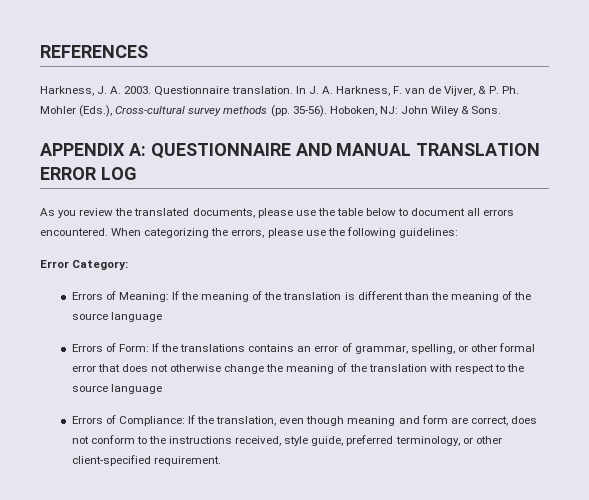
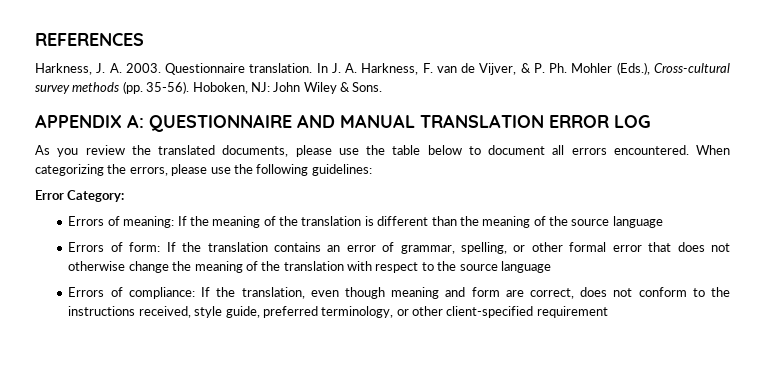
- Errors of Meaning: If the meaning of the translation is different than the meaning of the source language
+ Errors of meaning: If the meaning of the translation is different than the meaning of the source language
- Errors of Form: If the translations contains an error of grammar, spelling, or other formal error that does not otherwise change the meaning of the translation with respect to the source language
+ Errors of form: If the translation contains an error of grammar, spelling, or other formal error that does not otherwise change the meaning of the translation with respect to the source language
- Errors of Compliance: If the translation, even though meaning and form are correct, does not conform to the instructions received, style guide, preferred terminology, or other client-specified requirement.
+ Errors of compliance: If the translation, even though meaning and form are correct, does not conform to the instructions received, style guide, preferred terminology, or other client-specified requirement

